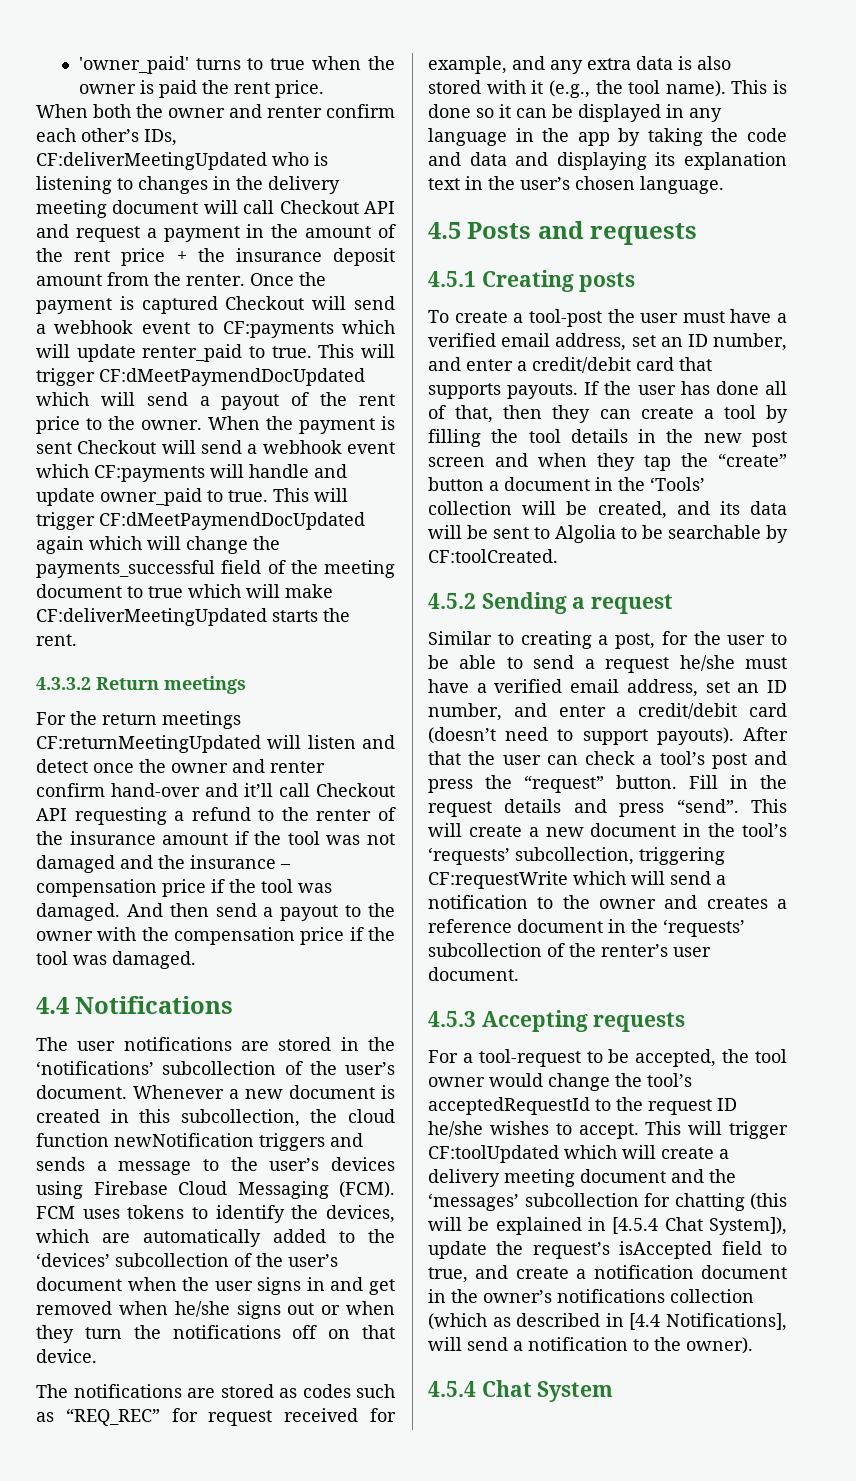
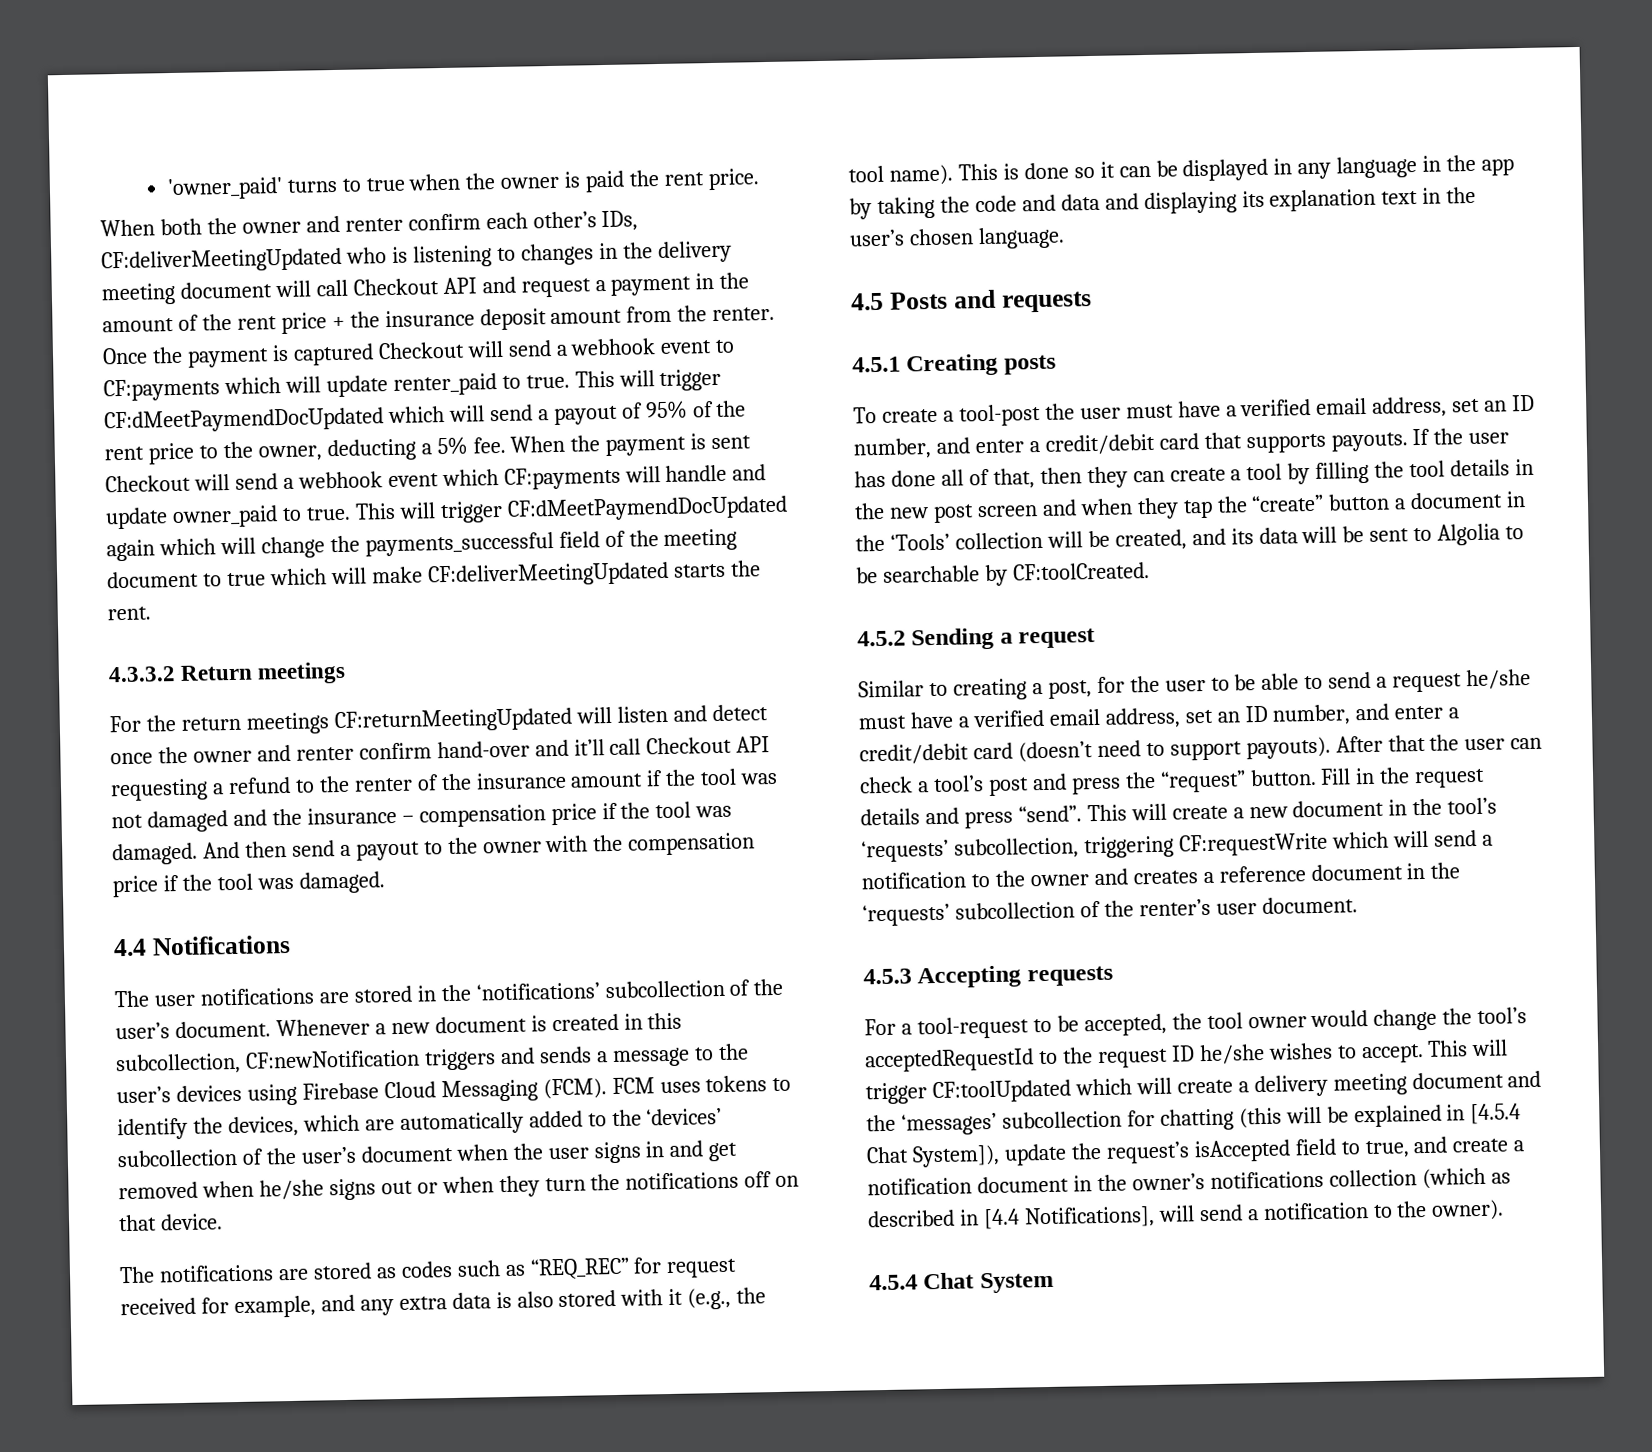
- This will trigger CF:dMeetPaymendDocUpdated which will send a payout of the rent price to the owner.
+ This will trigger CF:dMeetPaymendDocUpdated which will send a payout of 95% of the rent price to the owner, deducting a 5% fee.
- Whenever a new document is created in this subcollection, the cloud function newNotification triggers and sends a message to the user’s devices using Firebase Cloud Messaging (FCM).
+ Whenever a new document is created in this subcollection, CF:newNotification triggers and sends a message to the user’s devices using Firebase Cloud Messaging (FCM).

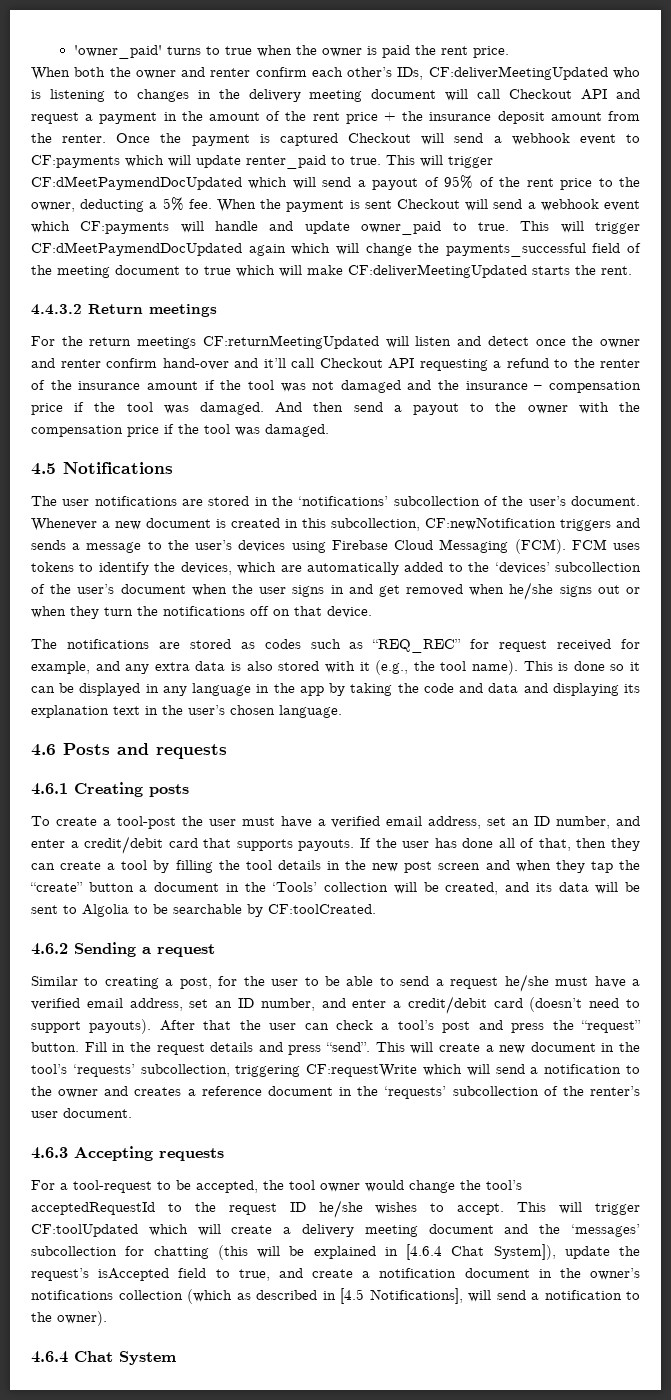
- 4.3.3.2 Return meetings
+ 4.4.3.2 Return meetings
- 4.4 Notifications
+ 4.5 Notifications
- 4.5 Posts and requests
+ 4.6 Posts and requests
- 4.5.1 Creating posts
+ 4.6.1 Creating posts
- 4.5.2 Sending a request
+ 4.6.2 Sending a request
- 4.5.3 Accepting requests
+ 4.6.3 Accepting requests
- This will trigger CF:toolUpdated which will create a delivery meeting document and the ‘messages’ subcollection for chatting (this will be explained in [4.5.4 Chat System]), update the request’s isAccepted field to true, and create a notification document in the owner’s notifications collection (which as described in [4.4 Notifications], will send a notification to the owner).
+ This will trigger CF:toolUpdated which will create a delivery meeting document and the ‘messages’ subcollection for chatting (this will be explained in [4.6.4 Chat System]), update the request’s isAccepted field to true, and create a notification document in the owner’s notifications collection (which as described in [4.5 Notifications], will send a notification to the owner).
- 4.5.4 Chat System
+ 4.6.4 Chat System

